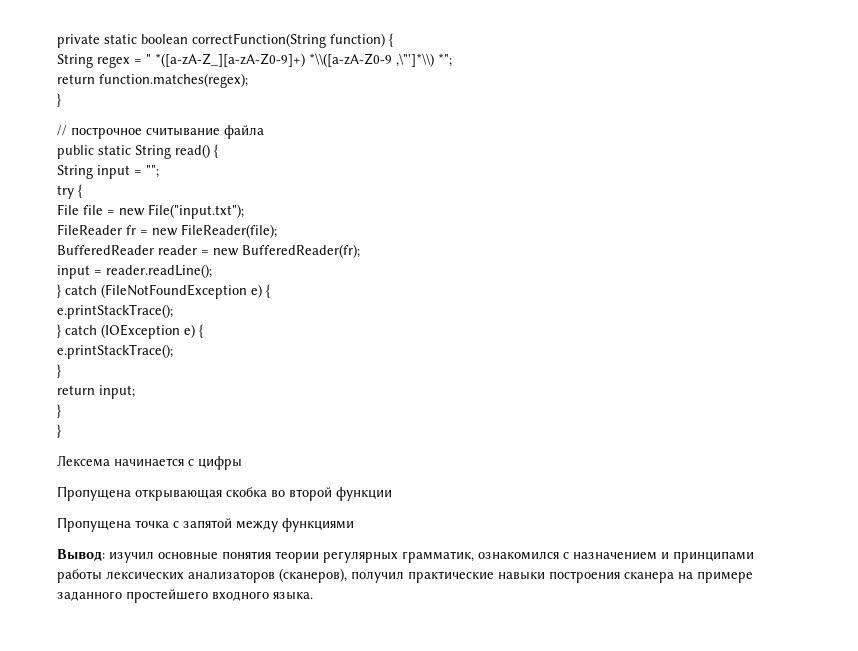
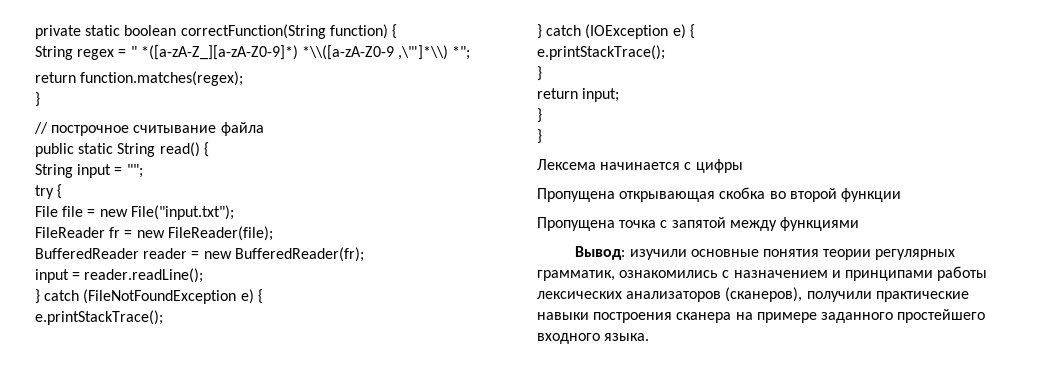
- String regex = " *([a-zA-Z_][a-zA-Z0-9]+) *\\([a-zA-Z0-9 ,\"']*\\) *";
+ String regex = " *([a-zA-Z_][a-zA-Z0-9]*) *\\([a-zA-Z0-9 ,\"']*\\) *";
- Вывод: изучил основные понятия теории регулярных грамматик, ознакомился с назначением и принципами работы лексических анализаторов (сканеров), получил практические навыки построения сканера на примере заданного простейшего входного языка.
+ Вывод: изучили основные понятия теории регулярных грамматик, ознакомились с назначением и принципами работы лексических анализаторов (сканеров), получили практические навыки построения сканера на примере заданного простейшего входного языка.

